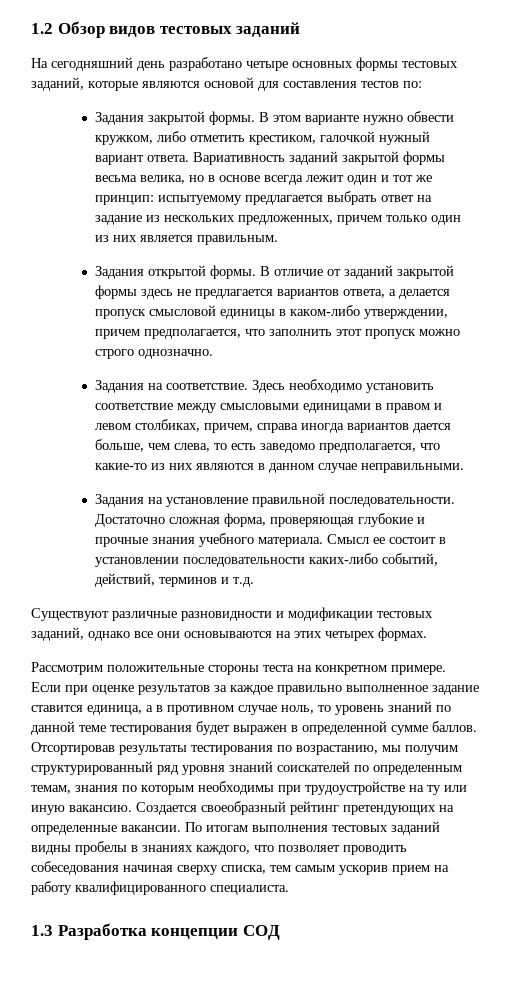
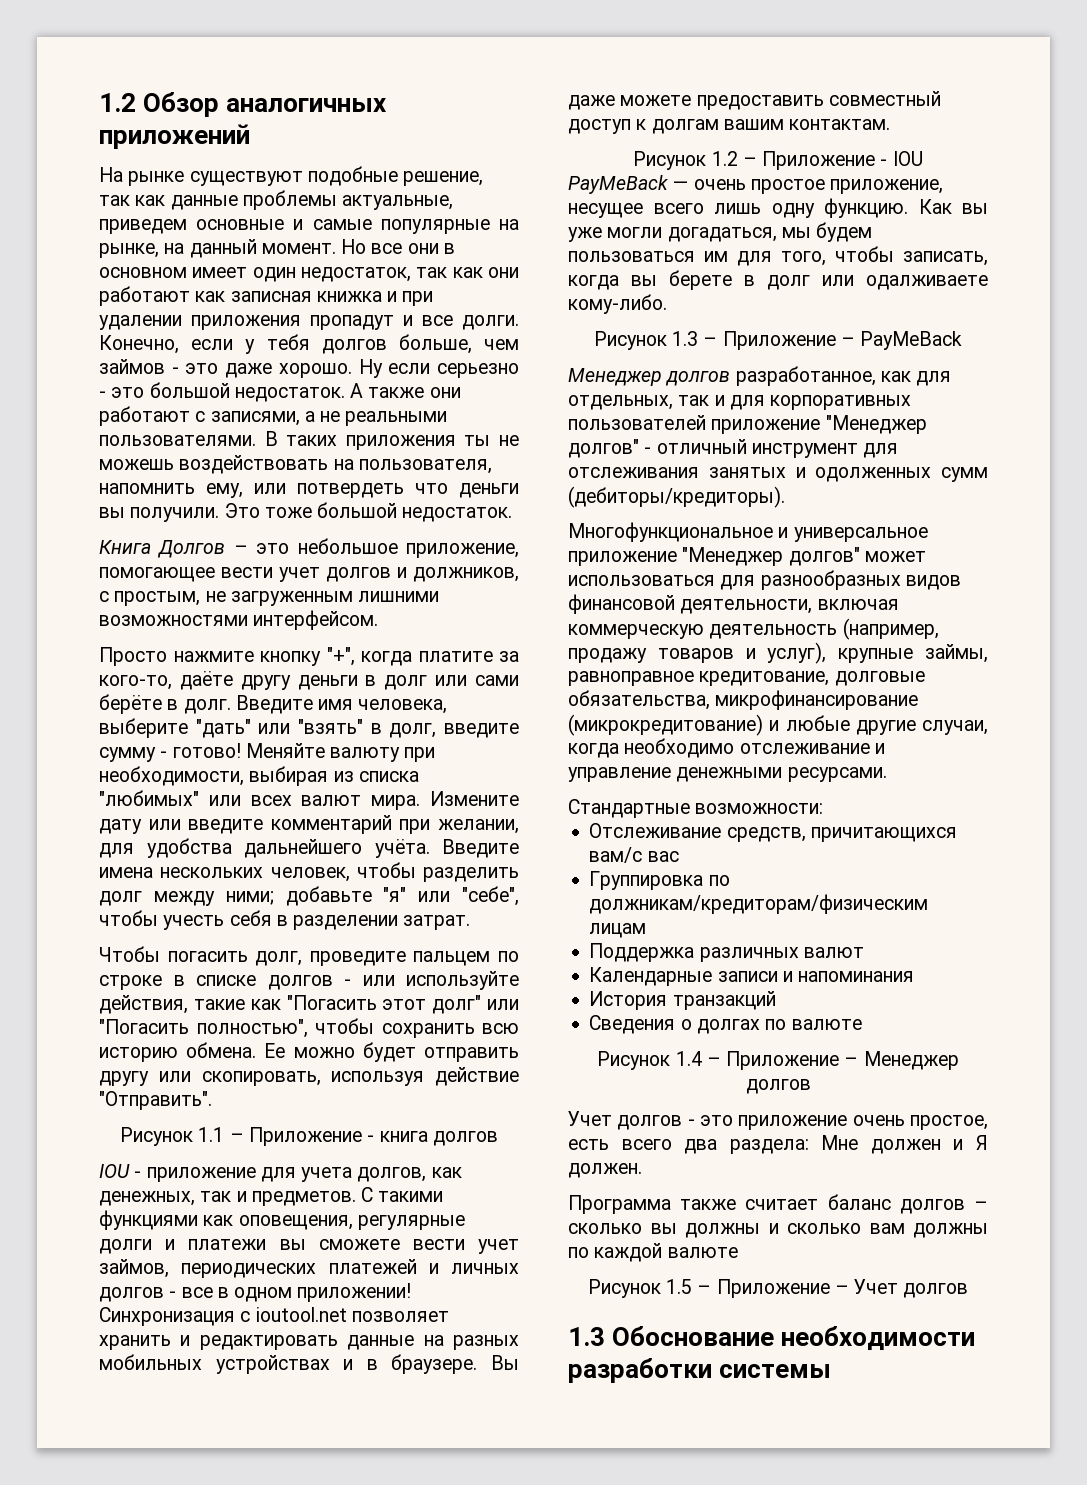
- 1.2 Обзор видов тестовых заданий
- На сегодняшний день разработано четыре основных формы тестовых заданий, которые являются основой для составления тестов по:
- Задания закрытой формы. В этом варианте нужно обвести кружком, либо отметить крестиком, галочкой нужный вариант ответа. Вариативность заданий закрытой формы весьма велика, но в основе всегда лежит один и тот же принцип: испытуемому предлагается выбрать ответ на задание из нескольких предложенных, причем только один из них является правильным.
- Задания открытой формы. В отличие от заданий закрытой формы здесь не предлагается вариантов ответа, а делается пропуск смысловой единицы в каком-либо утверждении, причем предполагается, что заполнить этот пропуск можно строго однозначно.
- Задания на соответствие. Здесь необходимо установить соответствие между смысловыми единицами в правом и левом столбиках, причем, справа иногда вариантов дается больше, чем слева, то есть заведомо предполагается, что какие-то из них являются в данном случае неправильными.
- Задания на установление правильной последовательности. Достаточно сложная форма, проверяющая глубокие и прочные знания учебного материала. Смысл ее состоит в установлении последовательности каких-либо событий, действий, терминов и т.д.
- Существуют различные разновидности и модификации тестовых заданий, однако все они основываются на этих четырех формах.
- Рассмотрим положительные стороны теста на конкретном примере. Если при оценке результатов за каждое правильно выполненное задание ставится единица, а в противном случае ноль, то уровень знаний по данной теме тестирования будет выражен в определенной сумме баллов. Отсортировав результаты тестирования по возрастанию, мы получим структурированный ряд уровня знаний соискателей по определенным темам, знания по которым необходимы при трудоустройстве на ту или иную вакансию. Создается своеобразный рейтинг претендующих на определенные вакансии. По итогам выполнения тестовых заданий видны пробелы в знаниях каждого, что позволяет проводить собеседования начиная сверху списка, тем самым ускорив прием на работу квалифицированного специалиста.
- 1.3 Разработка концепции СОД
+ 1.2 Обзор аналогичных приложений
+ На рынке существуют подобные решение, так как данные проблемы актуальные, приведем основные и самые популярные на рынке, на данный момент. Но все они в основном имеет один недостаток, так как они работают как записная книжка и при удалении приложения пропадут и все долги. Конечно, если у тебя долгов больше, чем займов - это даже хорошо. Ну если серьезно - это большой недостаток. А также они работают с записями, а не реальными пользователями. В таких приложения ты не можешь воздействовать на пользователя, напомнить ему, или потвердеть что деньги вы получили. Это тоже большой недостаток.
+ Книга Долгов – это небольшое приложение, помогающее вести учет долгов и должников, с простым, не загруженным лишними возможностями интерфейсом.
+ Просто нажмите кнопку "+", когда платите за кого-то, даёте другу деньги в долг или сами берёте в долг. Введите имя человека, выберите "дать" или "взять" в долг, введите сумму - готово! Меняйте валюту при необходимости, выбирая из списка "любимых" или всех валют мира. Измените дату или введите комментарий при желании, для удобства дальнейшего учёта. Введите имена нескольких человек, чтобы разделить долг между ними; добавьте "я" или "себе", чтобы учесть себя в разделении затрат.
+ Чтобы погасить долг, проведите пальцем по строке в списке долгов - или используйте действия, такие как "Погасить этот долг" или "Погасить полностью", чтобы сохранить всю историю обмена. Ее можно будет отправить другу или скопировать, используя действие "Отправить".
+ Рисунок 1.1 – Приложение - книга долгов
+ IOU - приложение для учета долгов, как денежных, так и предметов. С такими функциями как оповещения, регулярные долги и платежи вы сможете вести учет займов, периодических платежей и личных долгов - все в одном приложении! Синхронизация с ioutool.net позволяет хранить и редактировать данные на разных мобильных устройствах и в браузере. Вы даже можете предоставить совместный доступ к долгам вашим контактам.
+ Рисунок 1.2 – Приложение - IOU
+ PayMeBack — очень простое приложение, несущее всего лишь одну функцию. Как вы уже могли догадаться, мы будем пользоваться им для того, чтобы записать, когда вы берете в долг или одалживаете кому-либо.
+ Рисунок 1.3 – Приложение – PayMeBack
+ Менеджер долгов разработанное, как для отдельных, так и для корпоративных пользователей приложение "Менеджер долгов" - отличный инструмент для отслеживания занятых и одолженных сумм (дебиторы/кредиторы).
+ Многофункциональное и универсальное приложение "Менеджер долгов" может использоваться для разнообразных видов финансовой деятельности, включая коммерческую деятельность (например, продажу товаров и услуг), крупные займы, равноправное кредитование, долговые обязательства, микрофинансирование (микрокредитование) и любые другие случаи, когда необходимо отслеживание и управление денежными ресурсами.
+ Стандартные возможности:
+ Отслеживание средств, причитающихся вам/с вас
+ Группировка по должникам/кредиторам/физическим лицам
+ Поддержка различных валют
+ Календарные записи и напоминания
+ История транзакций
+ Сведения о долгах по валюте
+ Рисунок 1.4 – Приложение – Менеджер долгов
+ Учет долгов - это приложение очень простое, есть всего два раздела: Мне должен и Я должен.
+ Программа также считает баланс долгов – сколько вы должны и сколько вам должны по каждой валюте
+ Рисунок 1.5 – Приложение – Учет долгов
+ 1.3 Обоснование необходимости разработки системы

